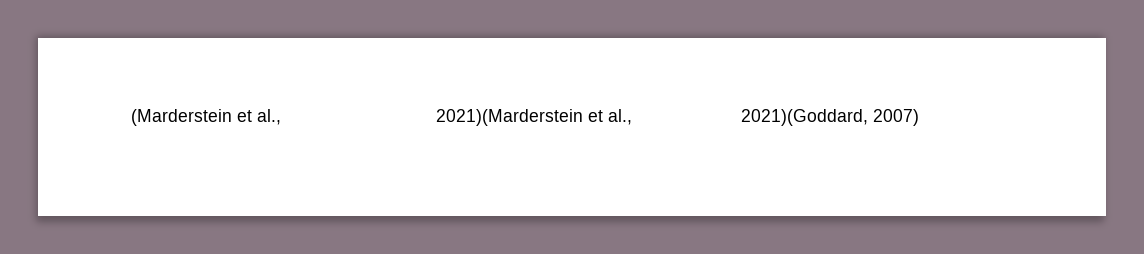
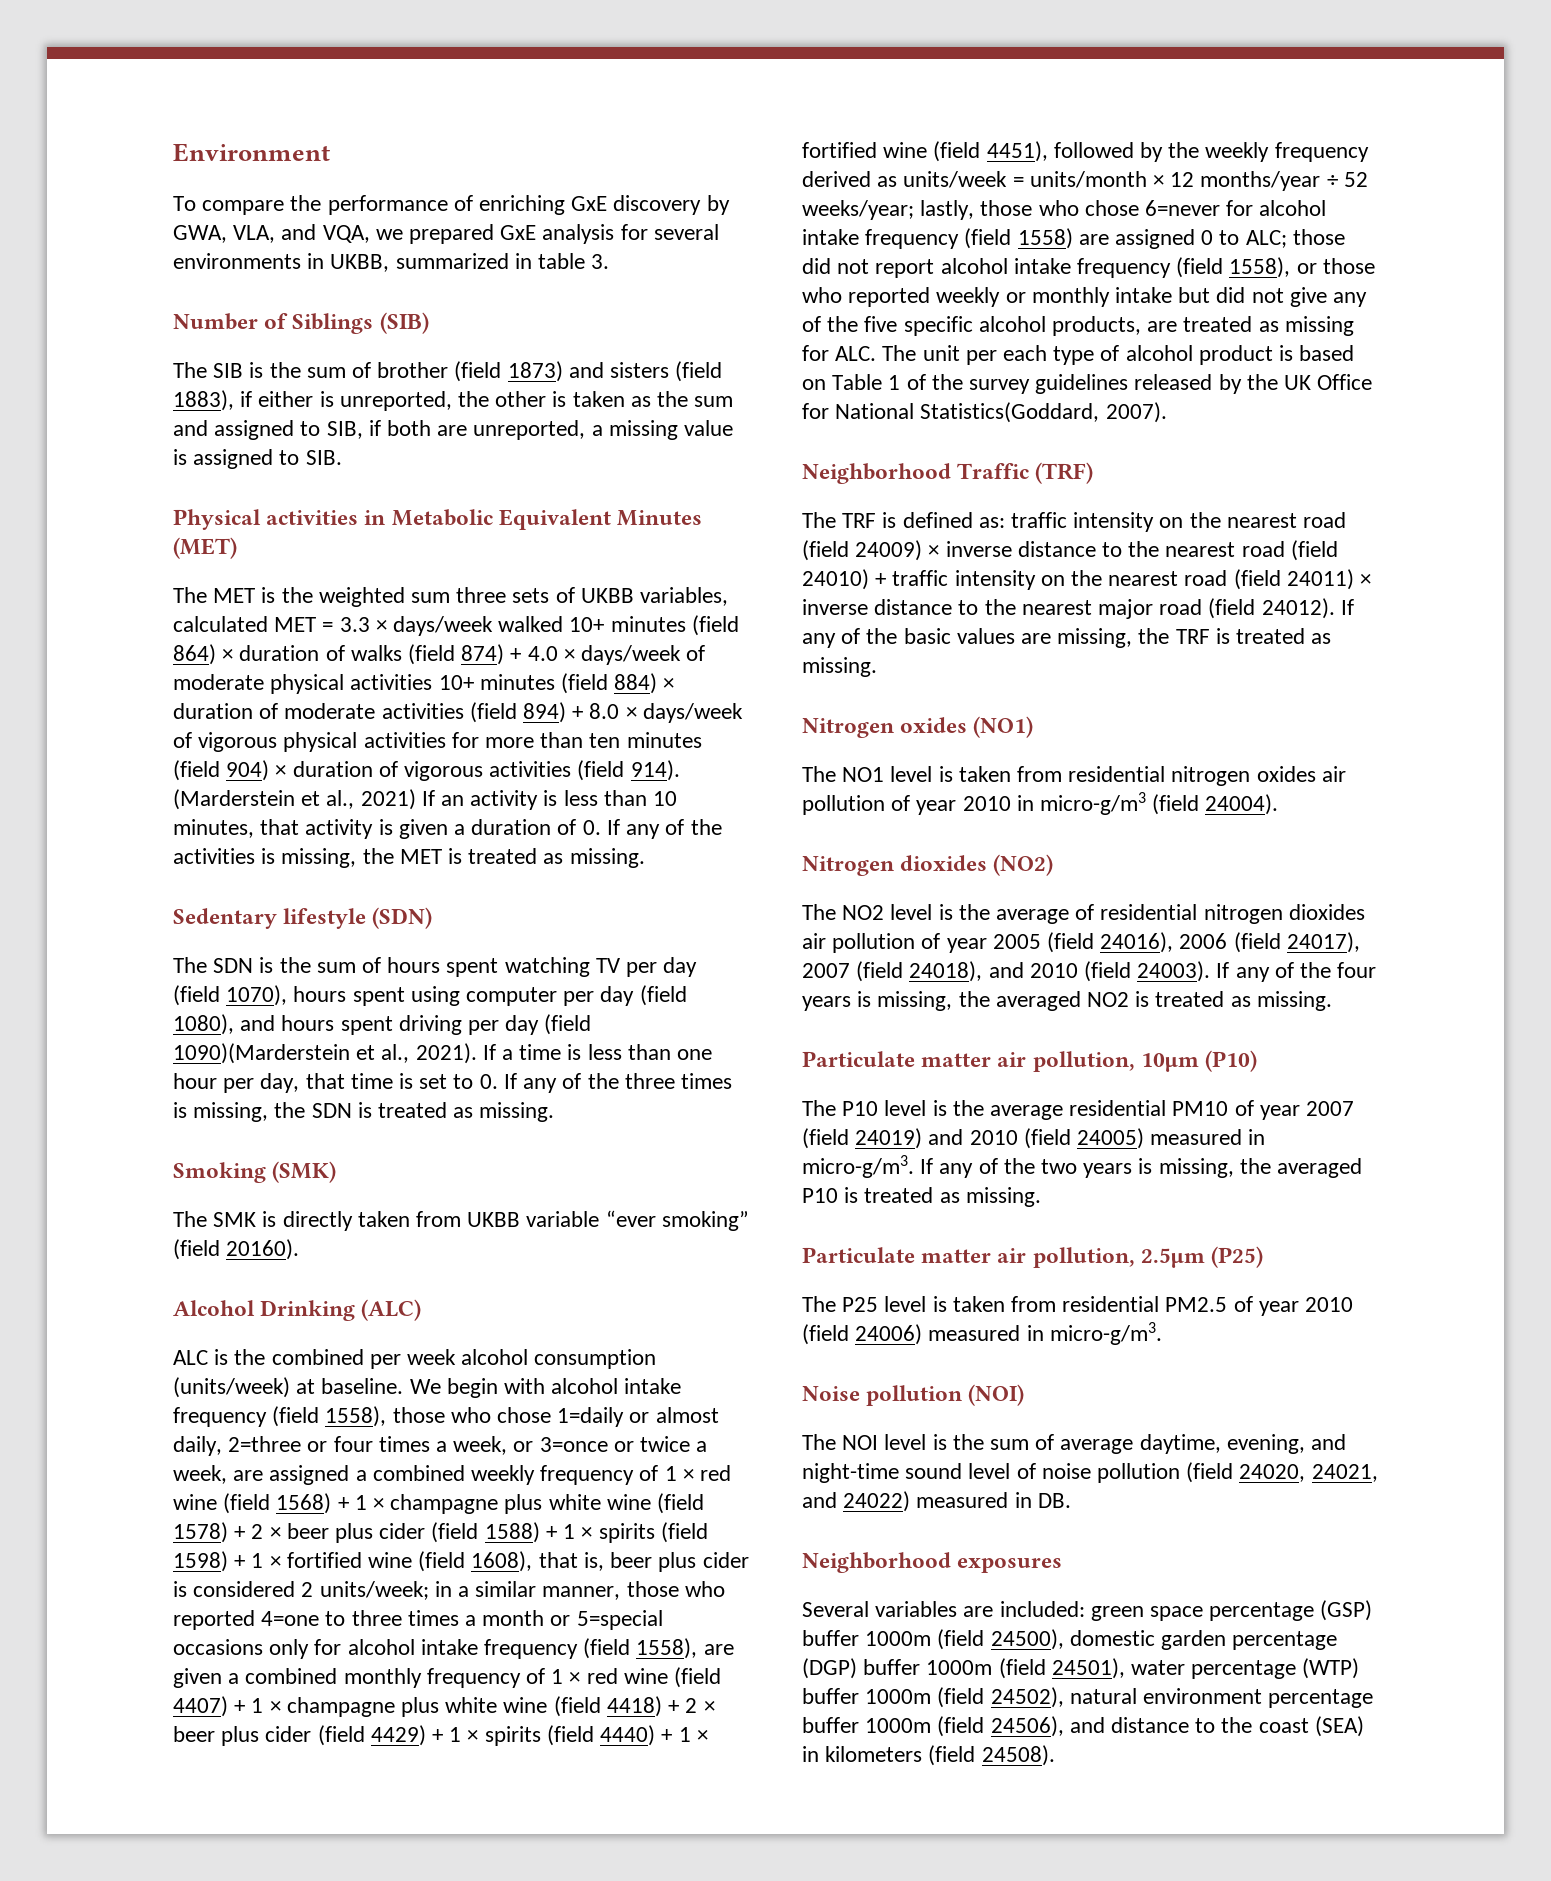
- (Marderstein et al., 2021)(Marderstein et al., 2021)(Goddard, 2007)
+ Environment
+ To compare the performance of enriching GxE discovery by GWA, VLA, and VQA, we prepared GxE analysis for several environments in UKBB, summarized in table 3.
+ Number of Siblings (SIB)
+ The SIB is the sum of brother (field 1873) and sisters (field 1883), if either is unreported, the other is taken as the sum and assigned to SIB, if both are unreported, a missing value is assigned to SIB.
+ Physical activities in Metabolic Equivalent Minutes (MET)
+ The MET is the weighted sum three sets of UKBB variables, calculated MET = 3.3 × days/week walked 10+ minutes (field 864) × duration of walks (field 874) + 4.0 × days/week of moderate physical activities 10+ minutes (field 884) × duration of moderate activities (field 894) + 8.0 × days/week of vigorous physical activities for more than ten minutes (field 904) × duration of vigorous activities (field 914). (Marderstein et al., 2021) If an activity is less than 10 minutes, that activity is given a duration of 0. If any of the activities is missing, the MET is treated as missing.
+ Sedentary lifestyle (SDN)
+ The SDN is the sum of hours spent watching TV per day (field 1070), hours spent using computer per day (field 1080), and hours spent driving per day (field 1090)(Marderstein et al., 2021). If a time is less than one hour per day, that time is set to 0. If any of the three times is missing, the SDN is treated as missing.
+ Smoking (SMK)
+ The SMK is directly taken from UKBB variable “ever smoking” (field 20160).
+ Alcohol Drinking (ALC)
+ ALC is the combined per week alcohol consumption (units/week) at baseline. We begin with alcohol intake frequency (field 1558), those who chose 1=daily or almost daily, 2=three or four times a week, or 3=once or twice a week, are assigned a combined weekly frequency of 1 × red wine (field 1568) + 1 × champagne plus white wine (field 1578) + 2 × beer plus cider (field 1588) + 1 × spirits (field 1598) + 1 × fortified wine (field 1608), that is, beer plus cider is considered 2 units/week; in a similar manner, those who reported 4=one to three times a month or 5=special occasions only for alcohol intake frequency (field 1558), are given a combined monthly frequency of 1 × red wine (field 4407) + 1 × champagne plus white wine (field 4418) + 2 × beer plus cider (field 4429) + 1 × spirits (field 4440) + 1 × fortified wine (field 4451), followed by the weekly frequency derived as units/week = units/month × 12 months/year ÷ 52 weeks/year; lastly, those who chose 6=never for alcohol intake frequency (field 1558) are assigned 0 to ALC; those did not report alcohol intake frequency (field 1558), or those who reported weekly or monthly intake but did not give any of the five specific alcohol products, are treated as missing for ALC. The unit per each type of alcohol product is based on Table 1 of the survey guidelines released by the UK Office for National Statistics(Goddard, 2007).
+ Neighborhood Traffic (TRF)
+ The TRF is defined as: traffic intensity on the nearest road (field 24009) × inverse distance to the nearest road (field 24010) + traffic intensity on the nearest road (field 24011) × inverse distance to the nearest major road (field 24012). If any of the basic values are missing, the TRF is treated as missing.
+ Nitrogen oxides (NO1)
+ The NO1 level is taken from residential nitrogen oxides air pollution of year 2010 in micro-g/m3 (field 24004).
+ Nitrogen dioxides (NO2)
+ The NO2 level is the average of residential nitrogen dioxides air pollution of year 2005 (field 24016), 2006 (field 24017), 2007 (field 24018), and 2010 (field 24003). If any of the four years is missing, the averaged NO2 is treated as missing.
+ Particulate matter air pollution, 10μm (P10)
+ The P10 level is the average residential PM10 of year 2007 (field 24019) and 2010 (field 24005) measured in micro-g/m3. If any of the two years is missing, the averaged P10 is treated as missing.
+ Particulate matter air pollution, 2.5μm (P25)
+ The P25 level is taken from residential PM2.5 of year 2010 (field 24006) measured in micro-g/m3.
+ Noise pollution (NOI)
+ The NOI level is the sum of average daytime, evening, and night-time sound level of noise pollution (field 24020, 24021, and 24022) measured in DB.
+ Neighborhood exposures
+ Several variables are included: green space percentage (GSP) buffer 1000m (field 24500), domestic garden percentage (DGP) buffer 1000m (field 24501), water percentage (WTP) buffer 1000m (field 24502), natural environment percentage buffer 1000m (field 24506), and distance to the coast (SEA) in kilometers (field 24508).

